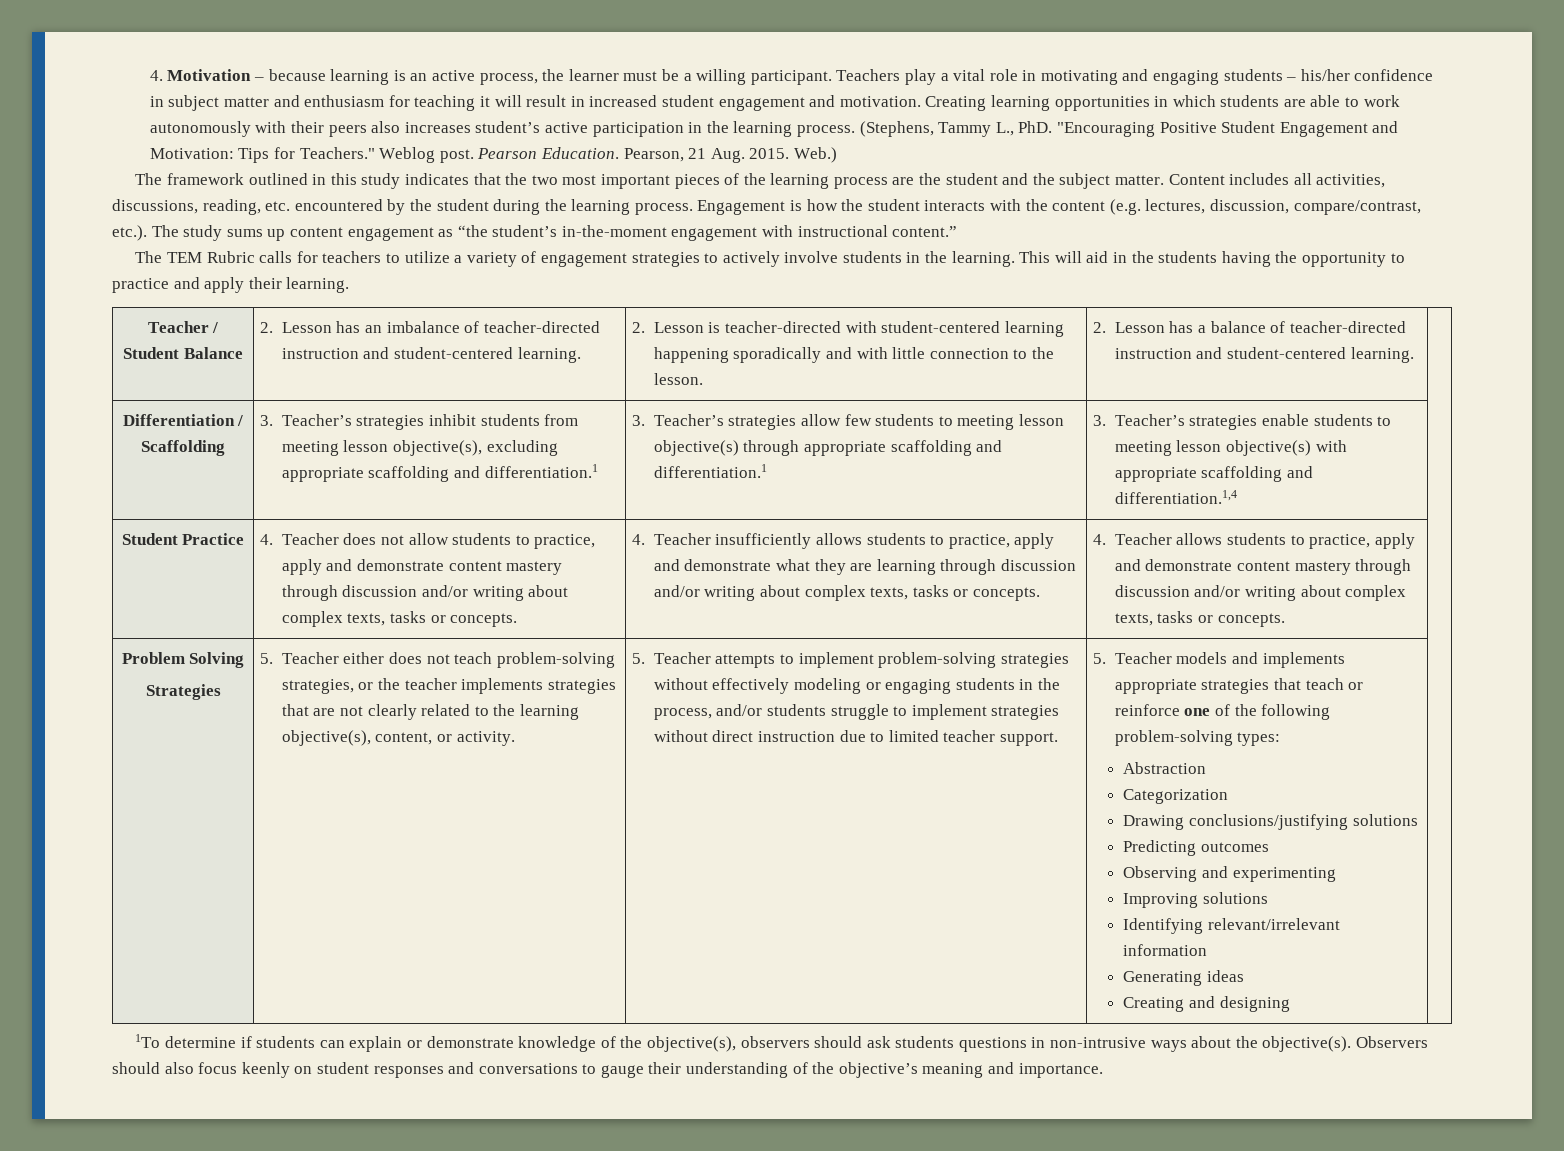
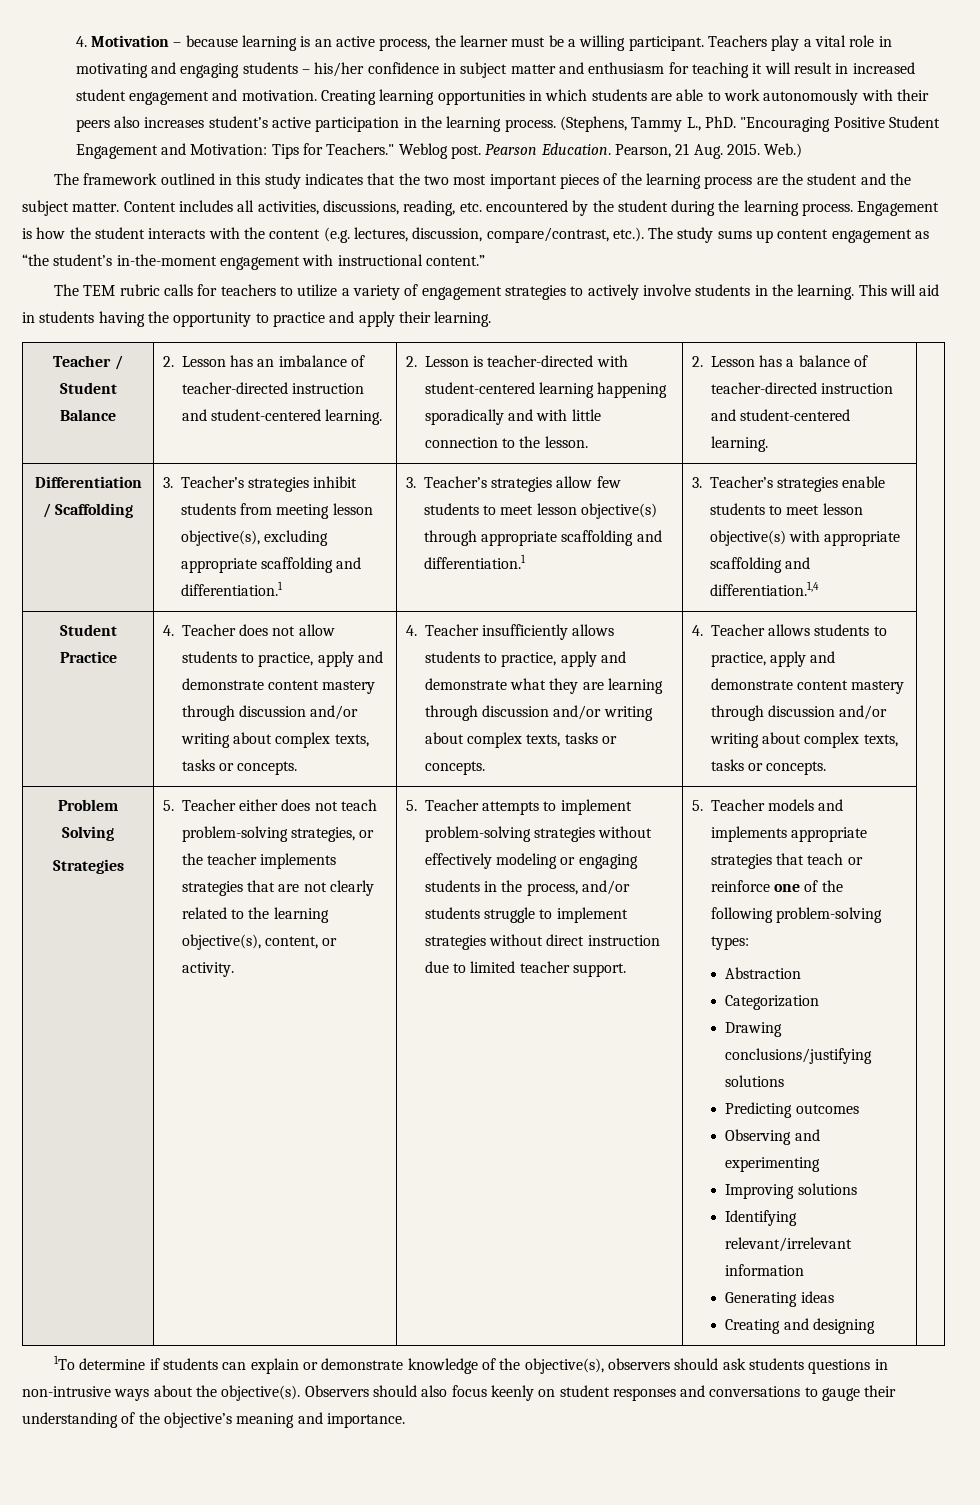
- The TEM Rubric calls for teachers to utilize a variety of engagement strategies to actively involve students in the learning.
+ The TEM rubric calls for teachers to utilize a variety of engagement strategies to actively involve students in the learning.
- This will aid in the students having the opportunity to practice and apply their learning.
+ This will aid in students having the opportunity to practice and apply their learning.
- 3. Teacher’s strategies allow few students to meeting lesson objective(s) through appropriate scaffolding and differentiation.1
+ 3. Teacher’s strategies allow few students to meet lesson objective(s) through appropriate scaffolding and differentiation.1
- 3. Teacher’s strategies enable students to meeting lesson objective(s) with appropriate scaffolding and differentiation.1,4
+ 3. Teacher’s strategies enable students to meet lesson objective(s) with appropriate scaffolding and differentiation.1,4

